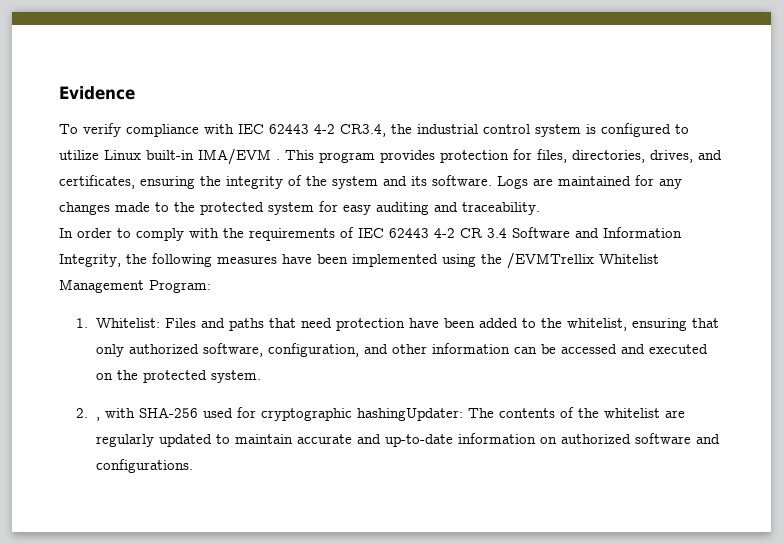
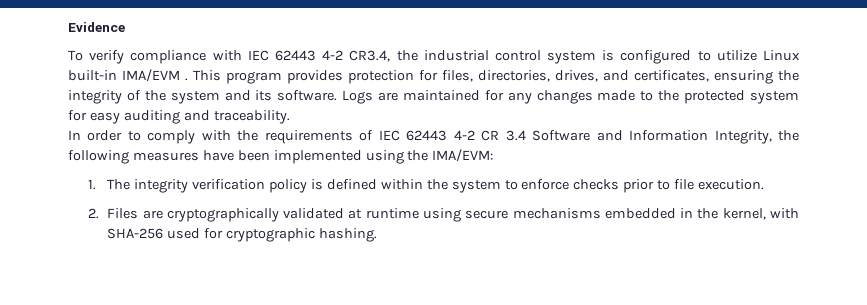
- In order to comply with the requirements of IEC 62443 4-2 CR 3.4 Software and Information Integrity, the following measures have been implemented using the /EVMTrellix Whitelist Management Program:
- 1. Whitelist: Files and paths that need protection have been added to the whitelist, ensuring that only authorized software, configuration, and other information can be accessed and executed on the protected system.
- 2. , with SHA-256 used for cryptographic hashingUpdater: The contents of the whitelist are regularly updated to maintain accurate and up-to-date information on authorized software and configurations.
+ In order to comply with the requirements of IEC 62443 4-2 CR 3.4 Software and Information Integrity, the following measures have been implemented using the IMA/EVM:
+ 1. The integrity verification policy is defined within the system to enforce checks prior to file execution.
+ 2. Files are cryptographically validated at runtime using secure mechanisms embedded in the kernel, with SHA-256 used for cryptographic hashing.

